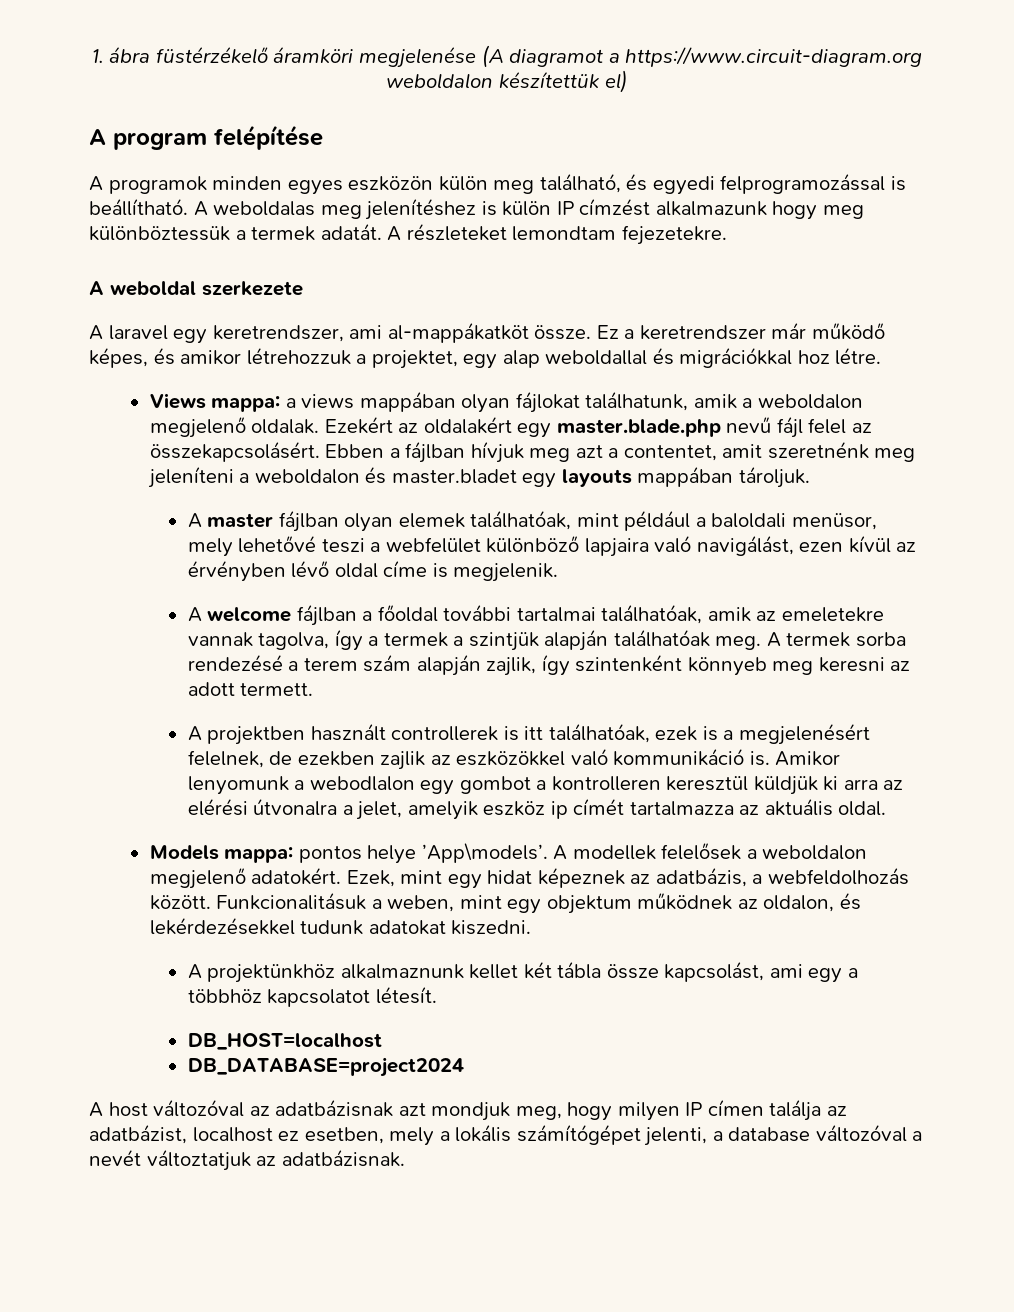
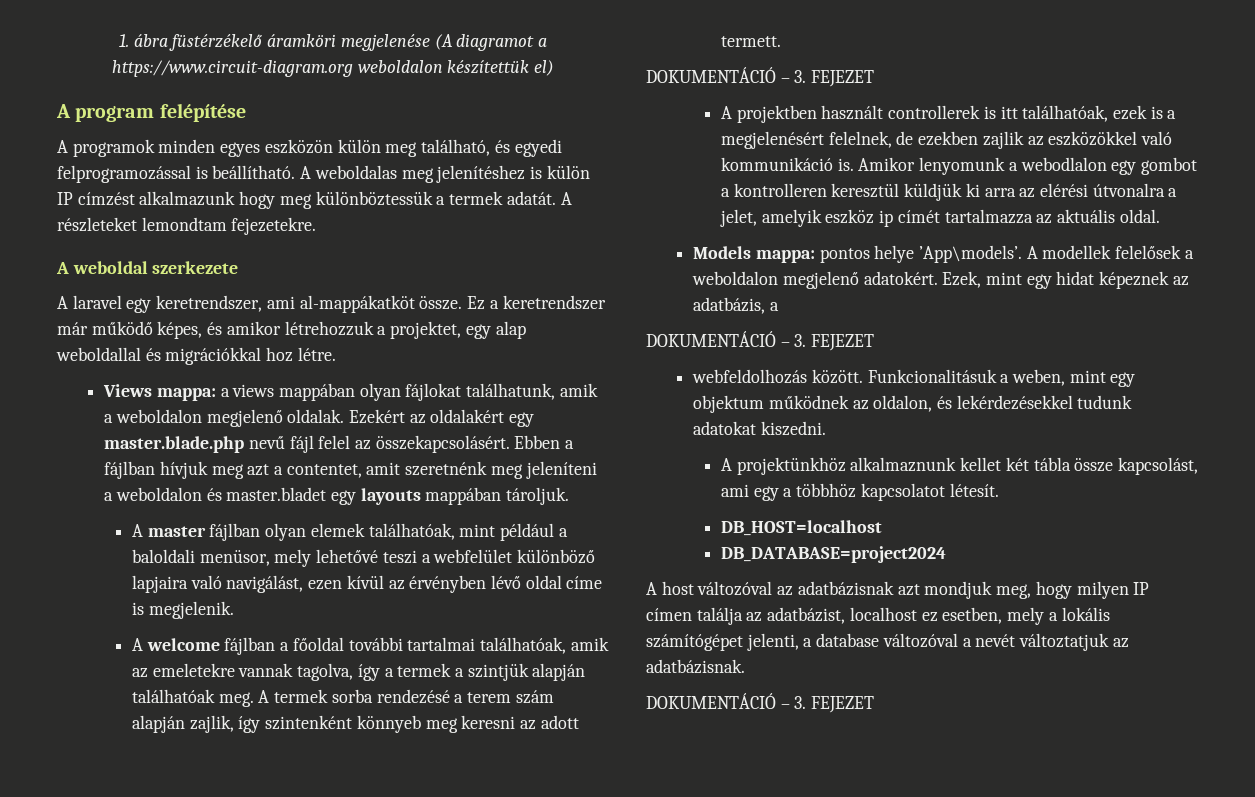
  A termek sorba rendezésé a terem szám alapján zajlik, így szintenként könnyeb meg keresni az adott termett.
+ DOKUMENTÁCIÓ – 3. FEJEZET
- Ezek, mint egy hidat képeznek az adatbázis, a webfeldolhozás között.
+ Ezek, mint egy hidat képeznek az adatbázis, a
+ DOKUMENTÁCIÓ – 3. FEJEZET
+ webfeldolhozás között.
  A host változóval az adatbázisnak azt mondjuk meg, hogy milyen IP címen találja az adatbázist, localhost ez esetben, mely a lokális számítógépet jelenti, a database változóval a nevét változtatjuk az adatbázisnak.
+ DOKUMENTÁCIÓ – 3. FEJEZET

